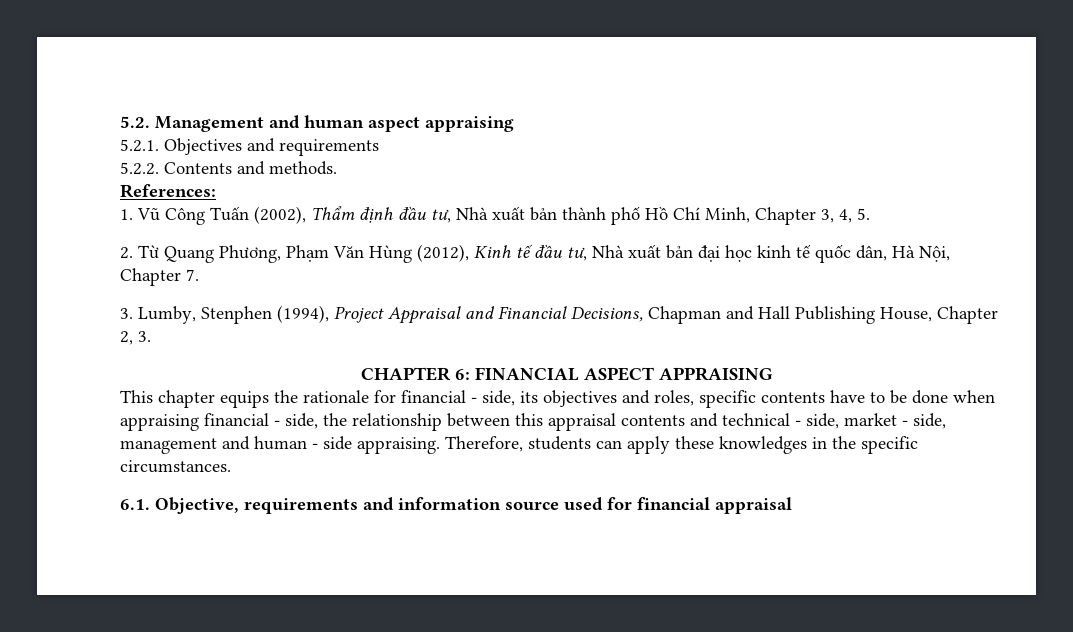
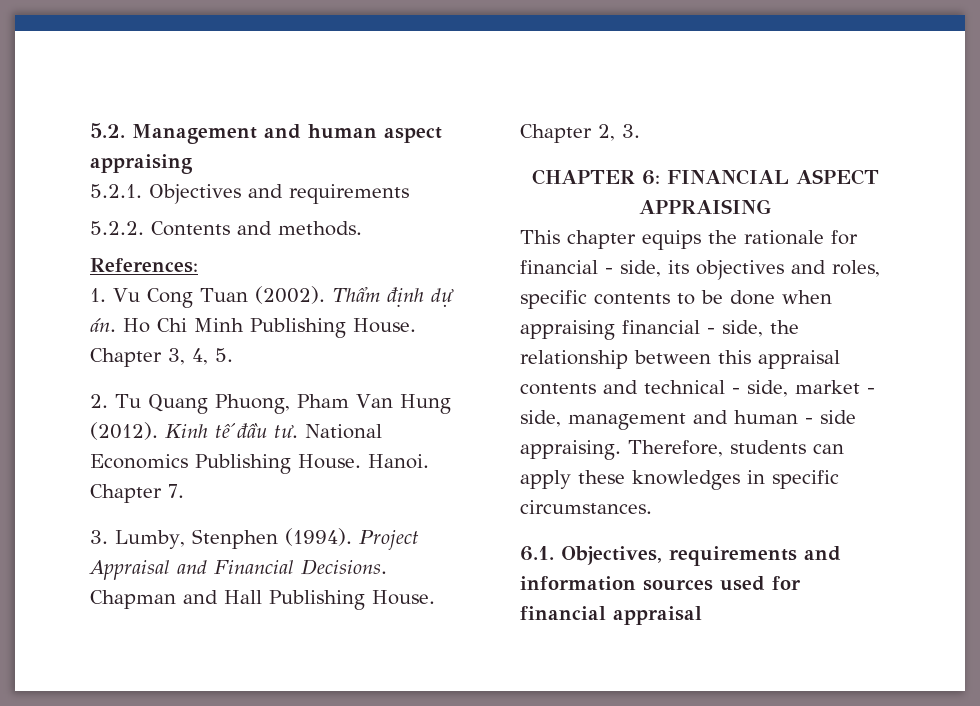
- 1. Vũ Công Tuấn (2002), Thẩm định đầu tư, Nhà xuất bản thành phố Hồ Chí Minh, Chapter 3, 4, 5.
+ 1. Vu Cong Tuan (2002). Thẩm định dự án. Ho Chi Minh Publishing House. Chapter 3, 4, 5.
- 2. Từ Quang Phương, Phạm Văn Hùng (2012), Kinh tế đầu tư, Nhà xuất bản đại học kinh tế quốc dân, Hà Nội, Chapter 7.
+ 2. Tu Quang Phuong, Pham Van Hung (2012). Kinh tế đầu tư. National Economics Publishing House. Hanoi. Chapter 7.
- 3. Lumby, Stenphen (1994), Project Appraisal and Financial Decisions, Chapman and Hall Publishing House, Chapter 2, 3.
+ 3. Lumby, Stenphen (1994). Project Appraisal and Financial Decisions. Chapman and Hall Publishing House. Chapter 2, 3.
- This chapter equips the rationale for financial - side, its objectives and roles, specific contents have to be done when appraising financial - side, the relationship between this appraisal contents and technical - side, market - side, management and human - side appraising.
+ This chapter equips the rationale for financial - side, its objectives and roles, specific contents to be done when appraising financial - side, the relationship between this appraisal contents and technical - side, market - side, management and human - side appraising.
- Therefore, students can apply these knowledges in the specific circumstances.
+ Therefore, students can apply these knowledges in specific circumstances.
- 6.1. Objective, requirements and information source used for financial appraisal
+ 6.1. Objectives, requirements and information sources used for financial appraisal

